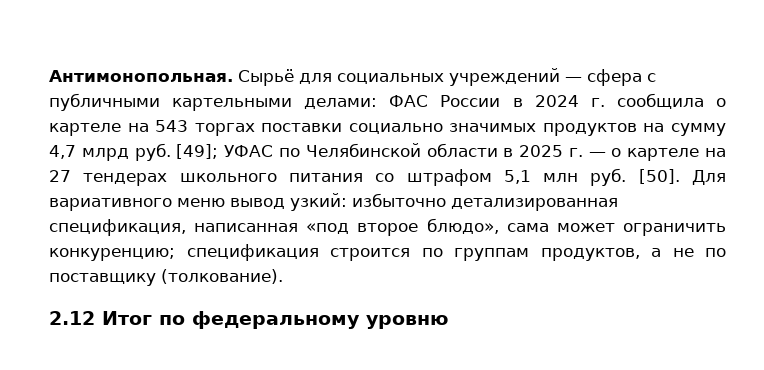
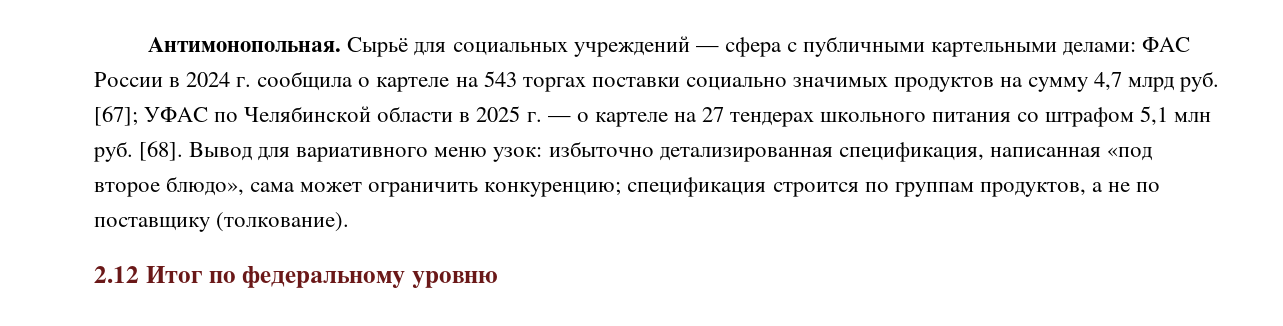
- ФАС России в 2024 г. сообщила о картеле на 543 торгах поставки социально значимых продуктов на сумму 4,7 млрд руб. [49];
+ ФАС России в 2024 г. сообщила о картеле на 543 торгах поставки социально значимых продуктов на сумму 4,7 млрд руб. [67];
- УФАС по Челябинской области в 2025 г. — о картеле на 27 тендерах школьного питания со штрафом 5,1 млн руб. [50]. Для вариативного меню вывод узкий:
+ УФАС по Челябинской области в 2025 г. — о картеле на 27 тендерах школьного питания со штрафом 5,1 млн руб. [68]. Вывод для вариативного меню узок:

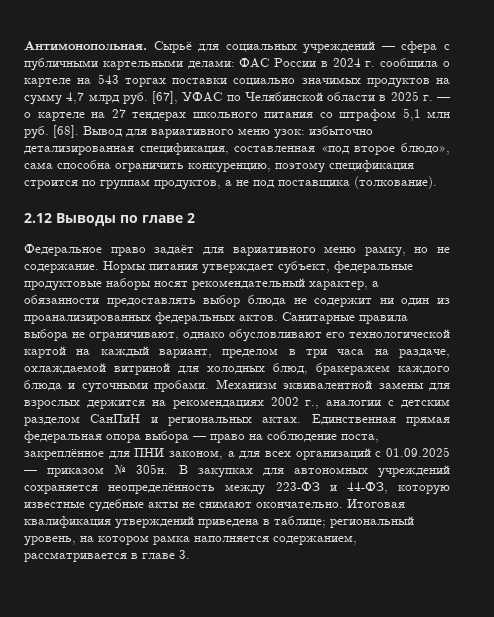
- Сырьё для социальных учреждений — сфера с публичными картельными делами: ФАС России в 2024 г. сообщила о картеле на 543 торгах поставки социально значимых продуктов на сумму 4,7 млрд руб. [67]; УФАС по Челябинской области в 2025 г. — о картеле на 27 тендерах школьного питания со штрафом 5,1 млн руб. [68].
+ Сырьё для социальных учреждений — сфера с публичными картельными делами: ФАС России в 2024 г. сообщила о картеле на 543 торгах поставки социально значимых продуктов на сумму 4,7 млрд руб. [67], УФАС по Челябинской области в 2025 г. — о картеле на 27 тендерах школьного питания со штрафом 5,1 млн руб. [68].
- Вывод для вариативного меню узок: избыточно детализированная спецификация, написанная «под второе блюдо», сама может ограничить конкуренцию; спецификация строится по группам продуктов, а не по поставщику (толкование).
+ Вывод для вариативного меню узок: избыточно детализированная спецификация, составленная «под второе блюдо», сама способна ограничить конкуренцию, поэтому спецификация строится по группам продуктов, а не под поставщика (толкование).
- 2.12 Итог по федеральному уровню
+ 2.12 Выводы по главе 2
+ Федеральное право задаёт для вариативного меню рамку, но не содержание. Нормы питания утверждает субъект, федеральные продуктовые наборы носят рекомендательный характер, а обязанности предоставлять выбор блюда не содержит ни один из проанализированных федеральных актов. Санитарные правила выбора не ограничивают, однако обусловливают его технологической картой на каждый вариант, пределом в три часа на раздаче, охлаждаемой витриной для холодных блюд, бракеражем каждого блюда и суточными пробами. Механизм эквивалентной замены для взрослых держится на рекомендациях 2002 г., аналогии с детским разделом СанПиН и региональных актах. Единственная прямая федеральная опора выбора — право на соблюдение поста, закреплённое для ПНИ законом, а для всех организаций с 01.09.2025 — приказом № 305н. В закупках для автономных учреждений сохраняется неопределённость между 223-ФЗ и 44-ФЗ, которую известные судебные акты не снимают окончательно. Итоговая квалификация утверждений приведена в таблице; региональный уровень, на котором рамка наполняется содержанием, рассматривается в главе 3.

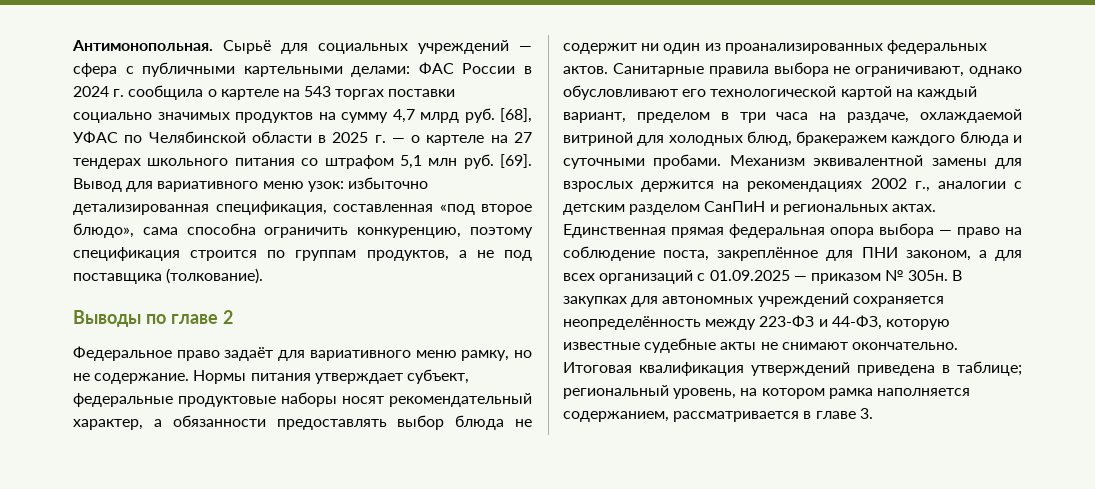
- Сырьё для социальных учреждений — сфера с публичными картельными делами: ФАС России в 2024 г. сообщила о картеле на 543 торгах поставки социально значимых продуктов на сумму 4,7 млрд руб. [67], УФАС по Челябинской области в 2025 г. — о картеле на 27 тендерах школьного питания со штрафом 5,1 млн руб. [68].
+ Сырьё для социальных учреждений — сфера с публичными картельными делами: ФАС России в 2024 г. сообщила о картеле на 543 торгах поставки социально значимых продуктов на сумму 4,7 млрд руб. [68], УФАС по Челябинской области в 2025 г. — о картеле на 27 тендерах школьного питания со штрафом 5,1 млн руб. [69].
- 2.12 Выводы по главе 2
+ Выводы по главе 2

